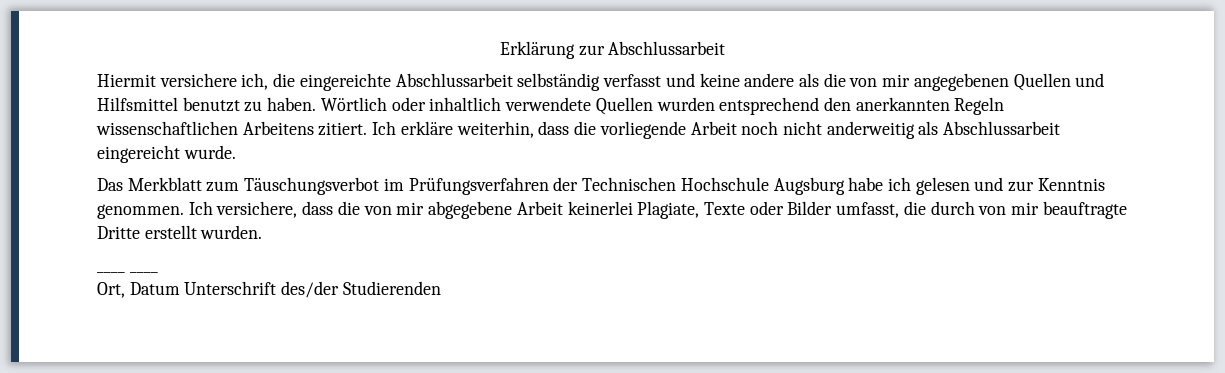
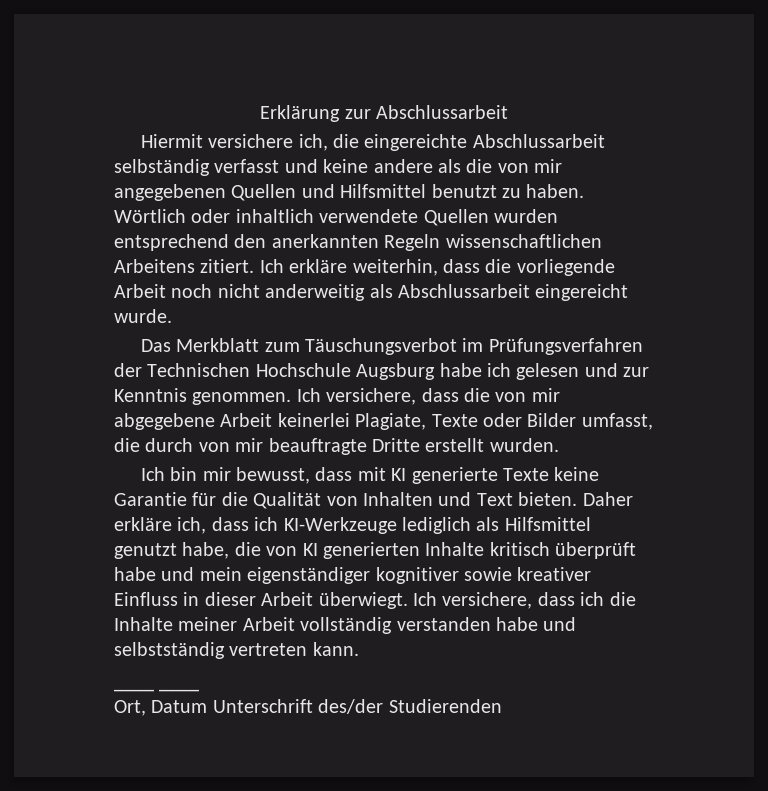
+ Ich bin mir bewusst, dass mit KI generierte Texte keine Garantie für die Qualität von Inhalten und Text bieten. Daher erkläre ich, dass ich KI-Werkzeuge lediglich als Hilfsmittel genutzt habe, die von KI generierten Inhalte kritisch überprüft habe und mein eigenständiger kognitiver sowie kreativer Einfluss in dieser Arbeit überwiegt. Ich versichere, dass ich die Inhalte meiner Arbeit vollständig verstanden habe und selbstständig vertreten kann.

